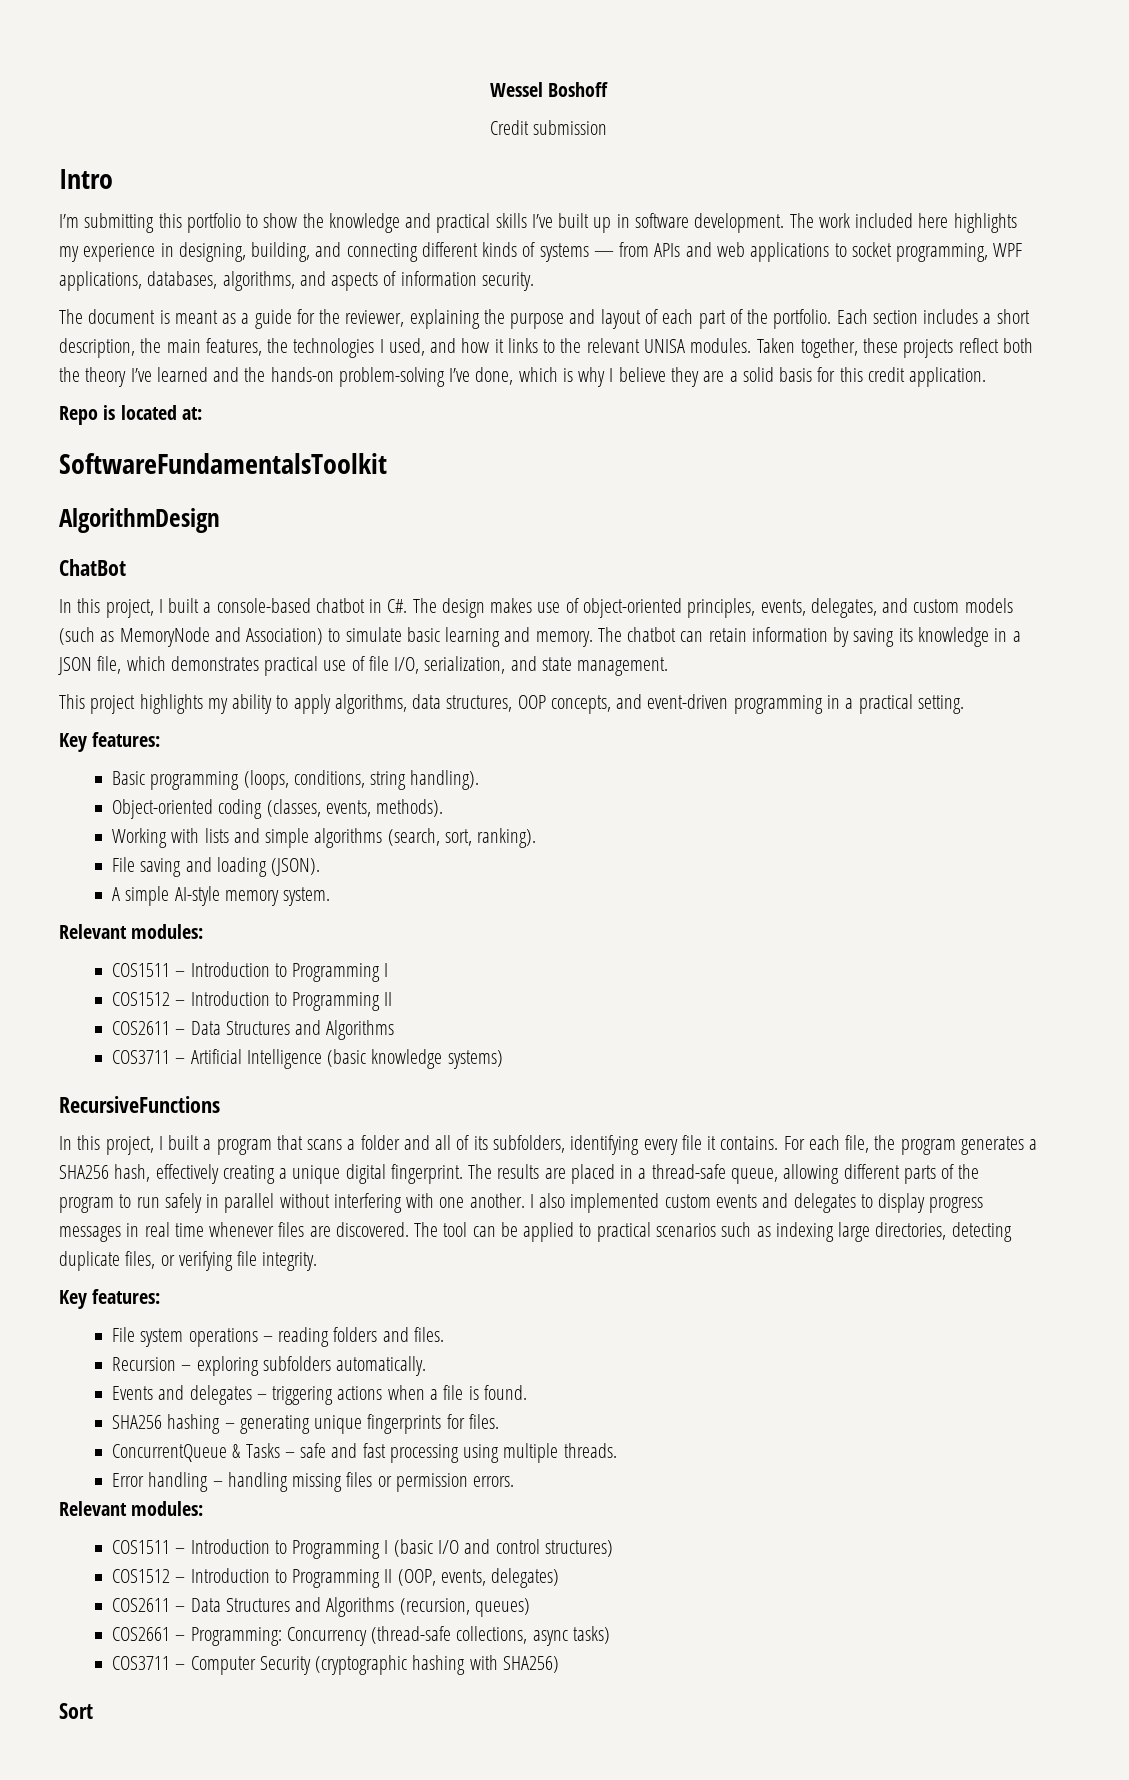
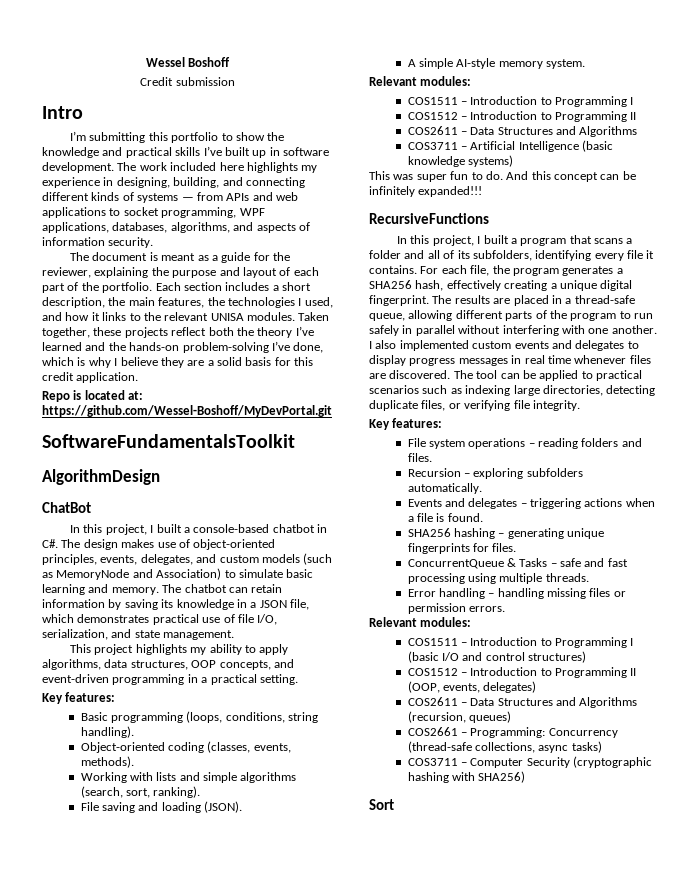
- Repo is located at:
+ Repo is located at: https://github.com/Wessel-Boshoff/MyDevPortal.git
+ This was super fun to do. And this concept can be infinitely expanded!!!

